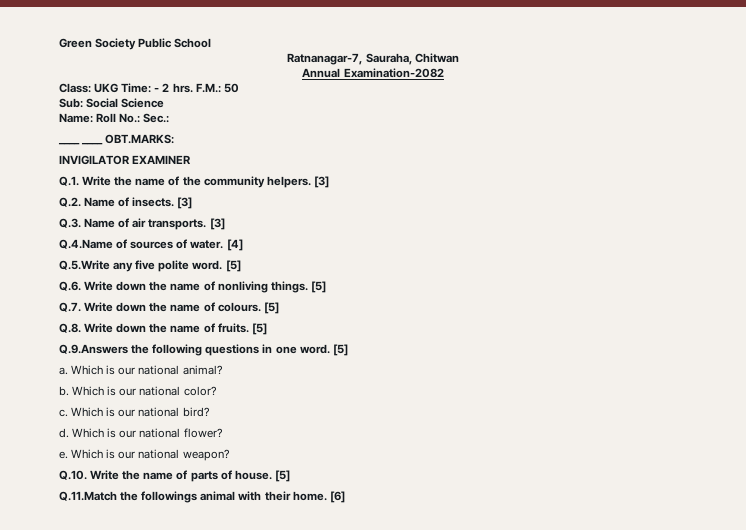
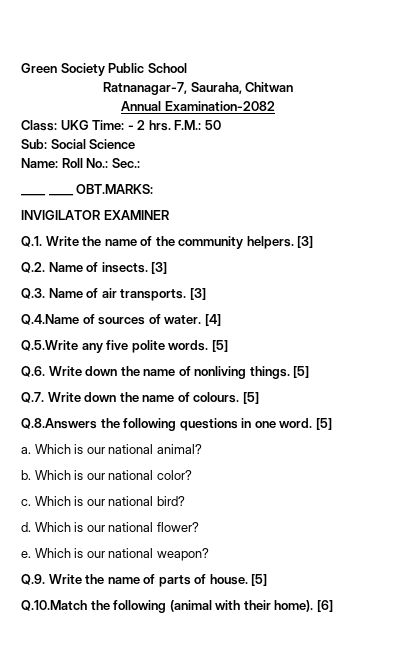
- Q.5.Write any five polite word.
+ Q.5.Write any five polite words.
- Q.8. Write down the name of fruits. [5]
- Q.9.Answers the following questions in one word.
+ Q.8.Answers the following questions in one word.
- Q.10. Write the name of parts of house.
+ Q.9. Write the name of parts of house.
- Q.11.Match the followings animal with their home.
+ Q.10.Match the following (animal with their home).

